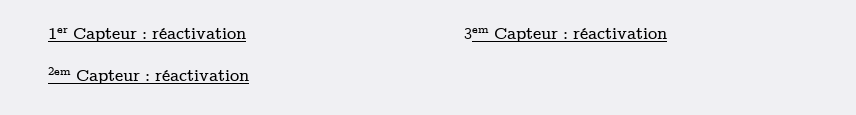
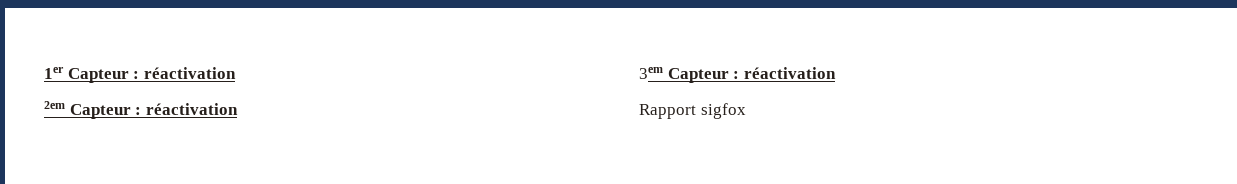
+ Rapport sigfox

